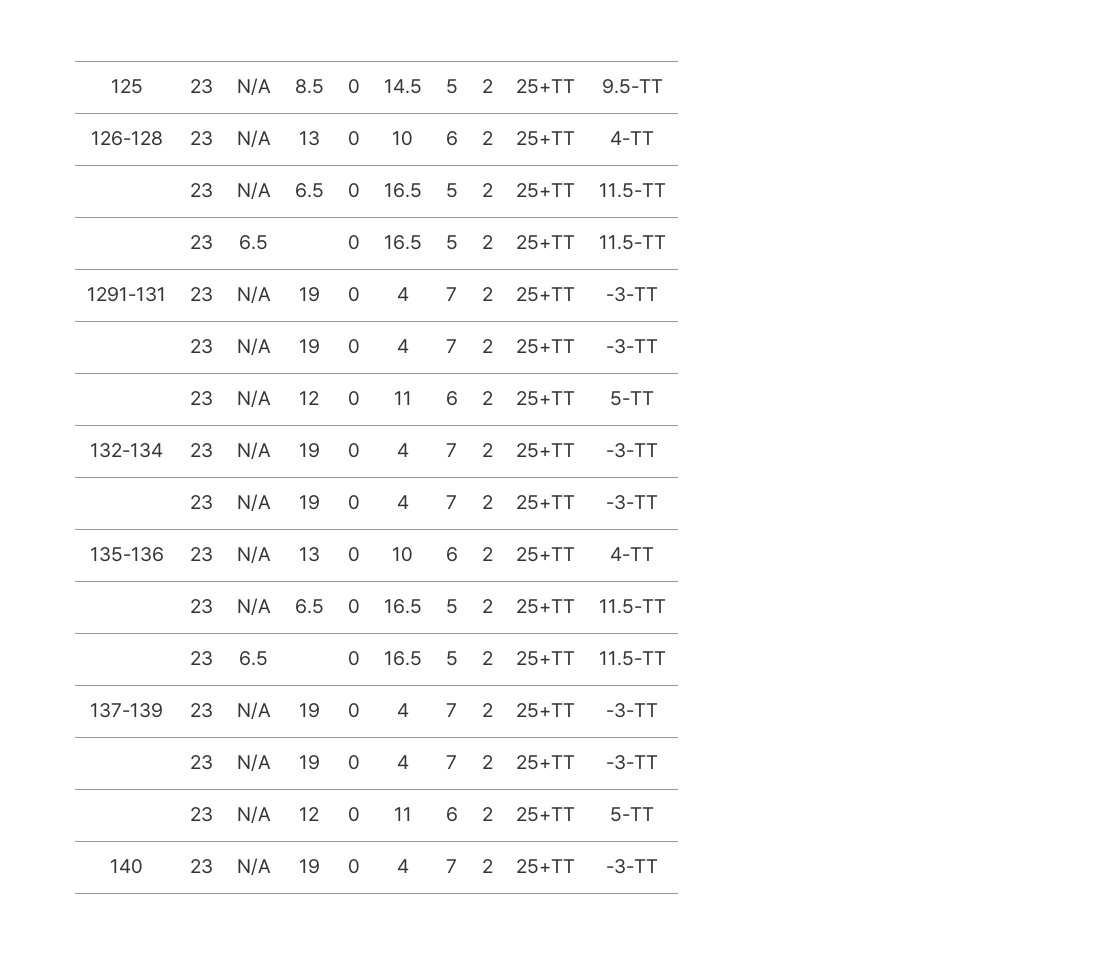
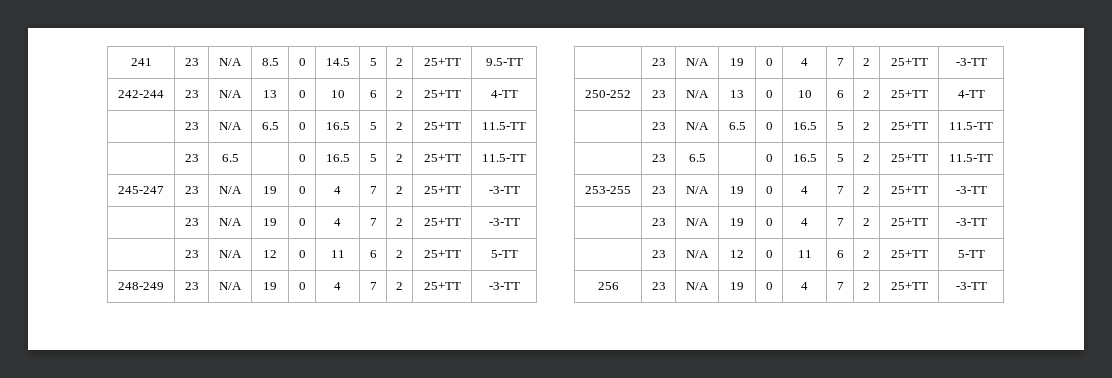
- 125 | 23 | N/A | 8.5 | 0 | 14.5 | 5 | 2 | 25+TT | 9.5-TT
+ 241 | 23 | N/A | 8.5 | 0 | 14.5 | 5 | 2 | 25+TT | 9.5-TT
- 126-128 | 23 | N/A | 13 | 0 | 10 | 6 | 2 | 25+TT | 4-TT
+ 242-244 | 23 | N/A | 13 | 0 | 10 | 6 | 2 | 25+TT | 4-TT
- 1291-131 | 23 | N/A | 19 | 0 | 4 | 7 | 2 | 25+TT | -3-TT
+ 245-247 | 23 | N/A | 19 | 0 | 4 | 7 | 2 | 25+TT | -3-TT
- 132-134 | 23 | N/A | 19 | 0 | 4 | 7 | 2 | 25+TT | -3-TT
+ 248-249 | 23 | N/A | 19 | 0 | 4 | 7 | 2 | 25+TT | -3-TT
- 135-136 | 23 | N/A | 13 | 0 | 10 | 6 | 2 | 25+TT | 4-TT
+ 250-252 | 23 | N/A | 13 | 0 | 10 | 6 | 2 | 25+TT | 4-TT
- 137-139 | 23 | N/A | 19 | 0 | 4 | 7 | 2 | 25+TT | -3-TT
+ 253-255 | 23 | N/A | 19 | 0 | 4 | 7 | 2 | 25+TT | -3-TT
- 140 | 23 | N/A | 19 | 0 | 4 | 7 | 2 | 25+TT | -3-TT
+ 256 | 23 | N/A | 19 | 0 | 4 | 7 | 2 | 25+TT | -3-TT

